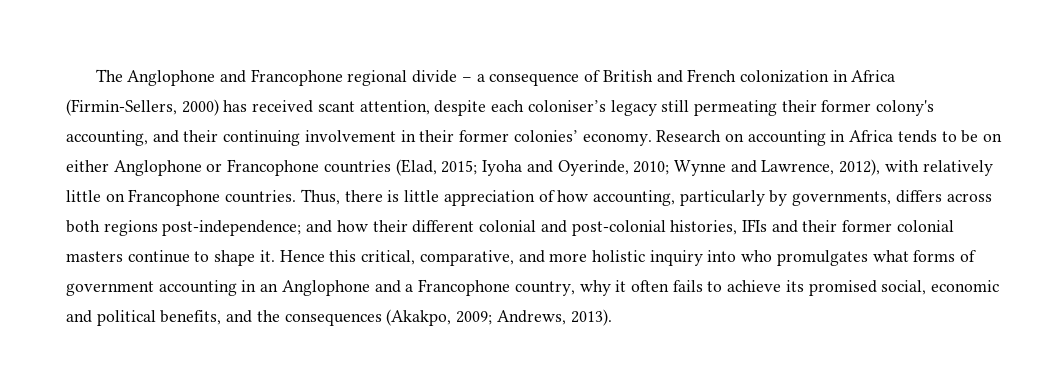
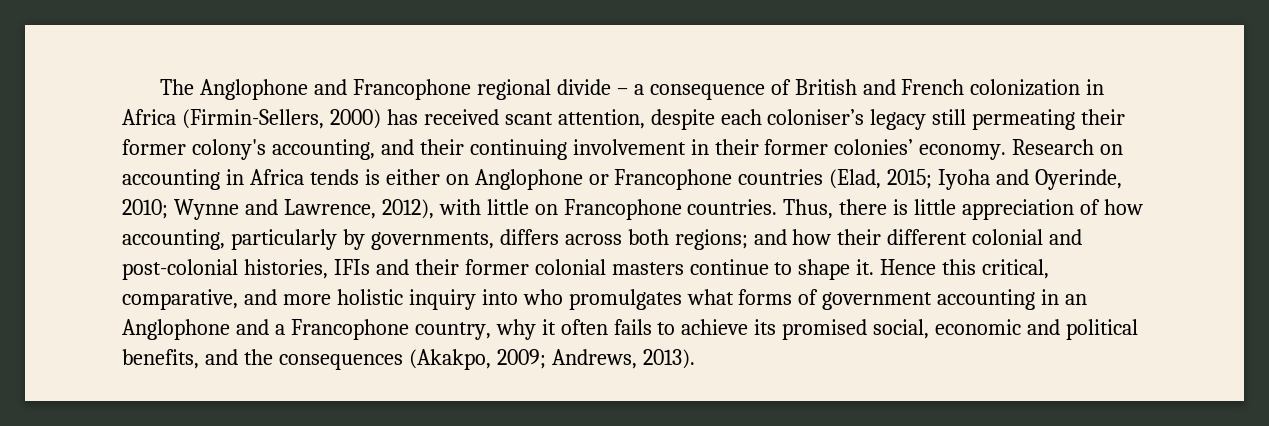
- Research on accounting in Africa tends to be on either Anglophone or Francophone countries (Elad, 2015; Iyoha and Oyerinde, 2010; Wynne and Lawrence, 2012), with relatively little on Francophone countries.
+ Research on accounting in Africa tends is either on Anglophone or Francophone countries (Elad, 2015; Iyoha and Oyerinde, 2010; Wynne and Lawrence, 2012), with little on Francophone countries.
- Thus, there is little appreciation of how accounting, particularly by governments, differs across both regions post-independence; and how their different colonial and post-colonial histories, IFIs and their former colonial masters continue to shape it.
+ Thus, there is little appreciation of how accounting, particularly by governments, differs across both regions; and how their different colonial and post-colonial histories, IFIs and their former colonial masters continue to shape it.

